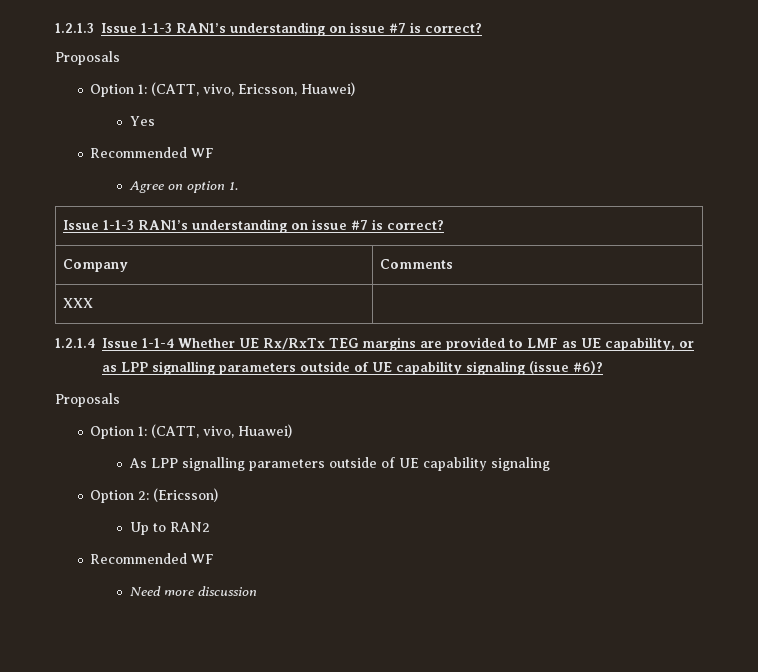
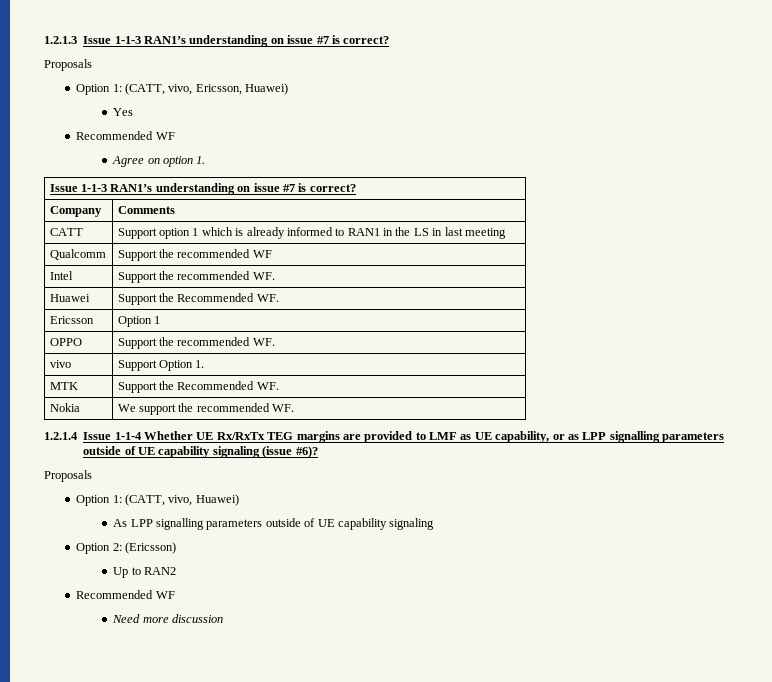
- XXX |
+ CATT | Support option 1 which is already informed to RAN1 in the LS in last meeting
+ Qualcomm | Support the recommended WF
+ Intel | Support the recommended WF.
+ Huawei | Support the Recommended WF.
+ Ericsson | Option 1
+ OPPO | Support the recommended WF.
+ vivo | Support Option 1.
+ MTK | Support the Recommended WF.
+ Nokia | We support the recommended WF.

